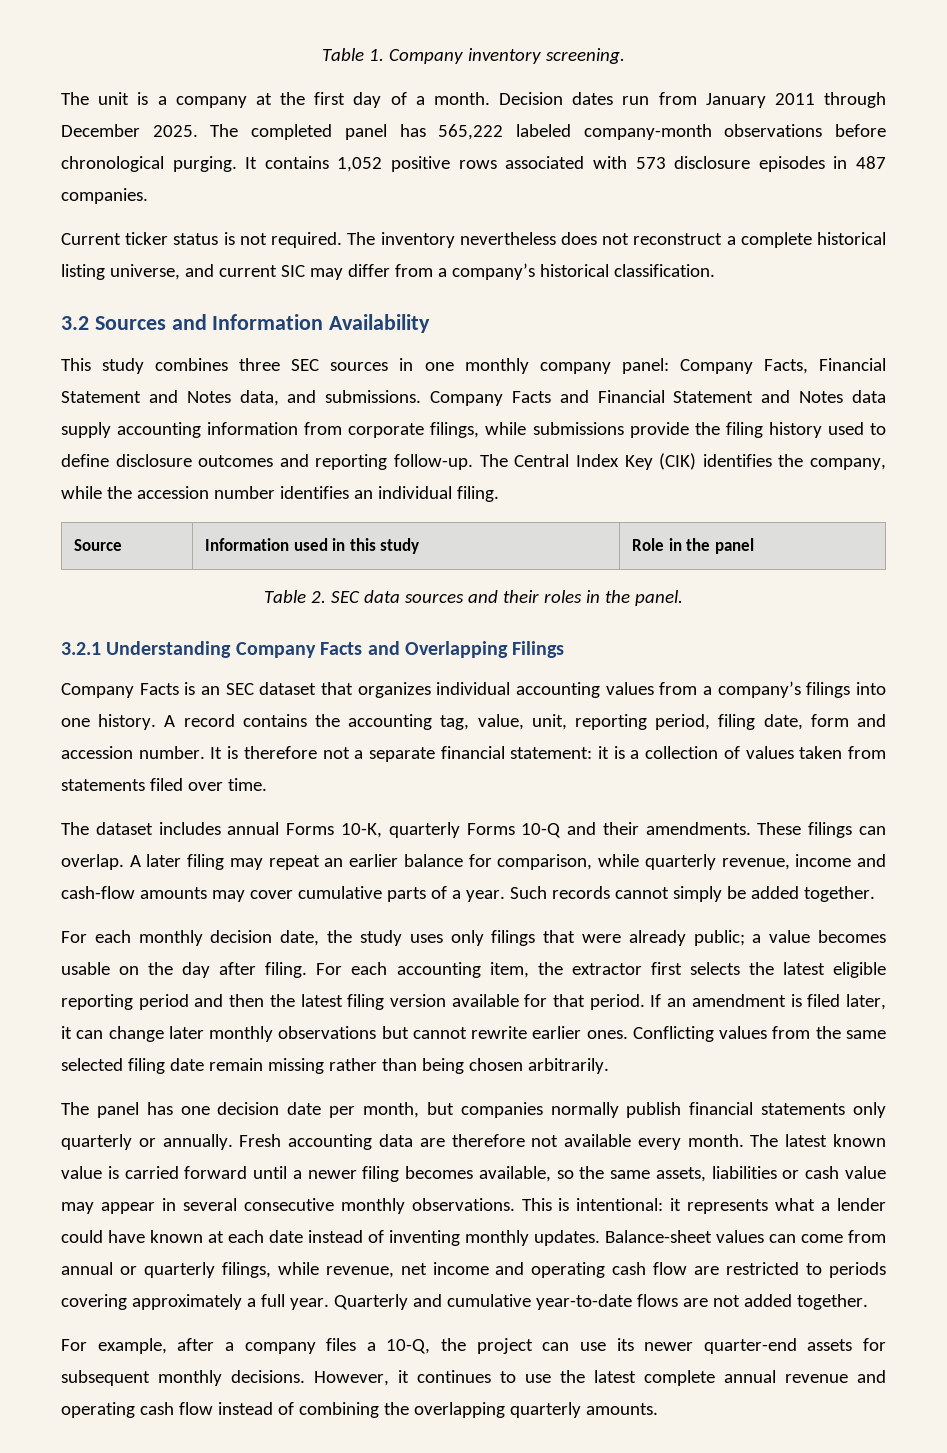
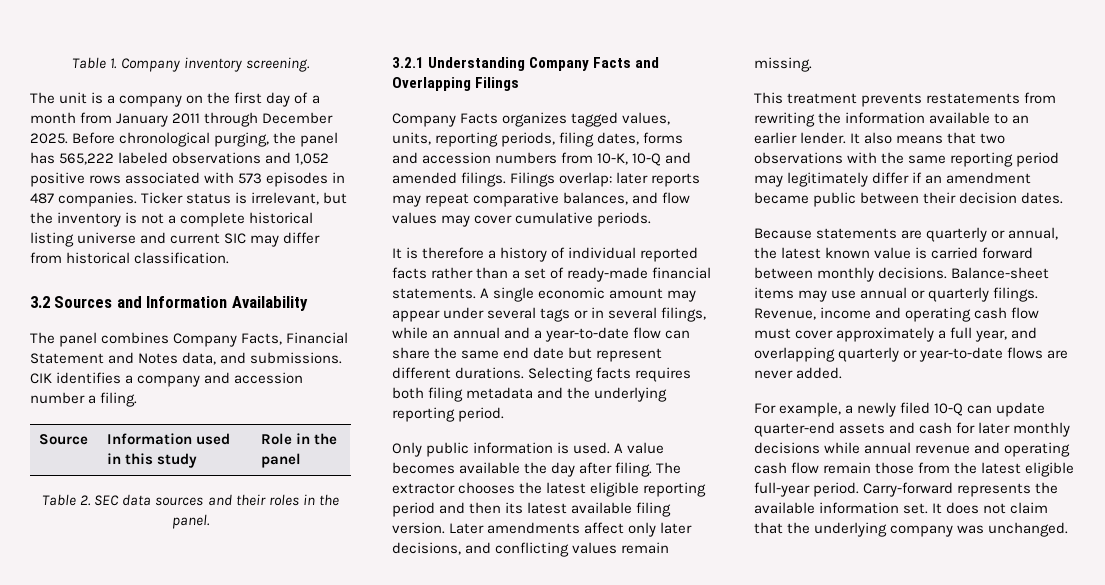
- The unit is a company at the first day of a month. Decision dates run from January 2011 through December 2025.
+ The unit is a company on the first day of a month from January 2011 through December 2025.
- The completed panel has 565,222 labeled company-month observations before chronological purging. It contains 1,052 positive rows associated with 573 disclosure episodes in 487 companies.
- Current ticker status is not required. The inventory nevertheless does not reconstruct a complete historical listing universe, and current SIC may differ from a company’s historical classification.
+ Before chronological purging, the panel has 565,222 labeled observations and 1,052 positive rows associated with 573 episodes in 487 companies. Ticker status is irrelevant, but the inventory is not a complete historical listing universe and current SIC may differ from historical classification.
- This study combines three SEC sources in one monthly company panel: Company Facts, Financial Statement and Notes data, and submissions.
+ The panel combines Company Facts, Financial Statement and Notes data, and submissions.
- Company Facts and Financial Statement and Notes data supply accounting information from corporate filings, while submissions provide the filing history used to define disclosure outcomes and reporting follow-up. The Central Index Key (CIK) identifies the company, while the accession number identifies an individual filing.
+ CIK identifies a company and accession number a filing.
- Company Facts is an SEC dataset that organizes individual accounting values from a company’s filings into one history. A record contains the accounting tag, value, unit, reporting period, filing date, form and accession number. It is therefore not a separate financial statement: it is a collection of values taken from statements filed over time.
- The dataset includes annual Forms 10-K, quarterly Forms 10-Q and their amendments. These filings can overlap. A later filing may repeat an earlier balance for comparison, while quarterly revenue, income and cash-flow amounts may cover cumulative parts of a year. Such records cannot simply be added together.
- For each monthly decision date, the study uses only filings that were already public; a value becomes usable on the day after filing. For each accounting item, the extractor first selects the latest eligible reporting period and then the latest filing version available for that period. If an amendment is filed later, it can change later monthly observations but cannot rewrite earlier ones. Conflicting values from the same selected filing date remain missing rather than being chosen arbitrarily.
- The panel has one decision date per month, but companies normally publish financial statements only quarterly or annually. Fresh accounting data are therefore not available every month. The latest known value is carried forward until a newer filing becomes available, so the same assets, liabilities or cash value may appear in several consecutive monthly observations. This is intentional: it represents what a lender could have known at each date instead of inventing monthly updates. Balance-sheet values can come from annual or quarterly filings, while revenue, net income and operating cash flow are restricted to periods covering approximately a full year. Quarterly and cumulative year-to-date flows are not added together.
- For example, after a company files a 10-Q, the project can use its newer quarter-end assets for subsequent monthly decisions. However, it continues to use the latest complete annual revenue and operating cash flow instead of combining the overlapping quarterly amounts.
+ Company Facts organizes tagged values, units, reporting periods, filing dates, forms and accession numbers from 10-K, 10-Q and amended filings. Filings overlap: later reports may repeat comparative balances, and flow values may cover cumulative periods.
+ It is therefore a history of individual reported facts rather than a set of ready-made financial statements. A single economic amount may appear under several tags or in several filings, while an annual and a year-to-date flow can share the same end date but represent different durations. Selecting facts requires both filing metadata and the underlying reporting period.
+ Only public information is used. A value becomes available the day after filing. The extractor chooses the latest eligible reporting period and then its latest available filing version. Later amendments affect only later decisions, and conflicting values remain missing.
+ This treatment prevents restatements from rewriting the information available to an earlier lender. It also means that two observations with the same reporting period may legitimately differ if an amendment became public between their decision dates.
+ Because statements are quarterly or annual, the latest known value is carried forward between monthly decisions. Balance-sheet items may use annual or quarterly filings. Revenue, income and operating cash flow must cover approximately a full year, and overlapping quarterly or year-to-date flows are never added.
+ For example, a newly filed 10-Q can update quarter-end assets and cash for later monthly decisions while annual revenue and operating cash flow remain those from the latest eligible full-year period. Carry-forward represents the available information set. It does not claim that the underlying company was unchanged.

